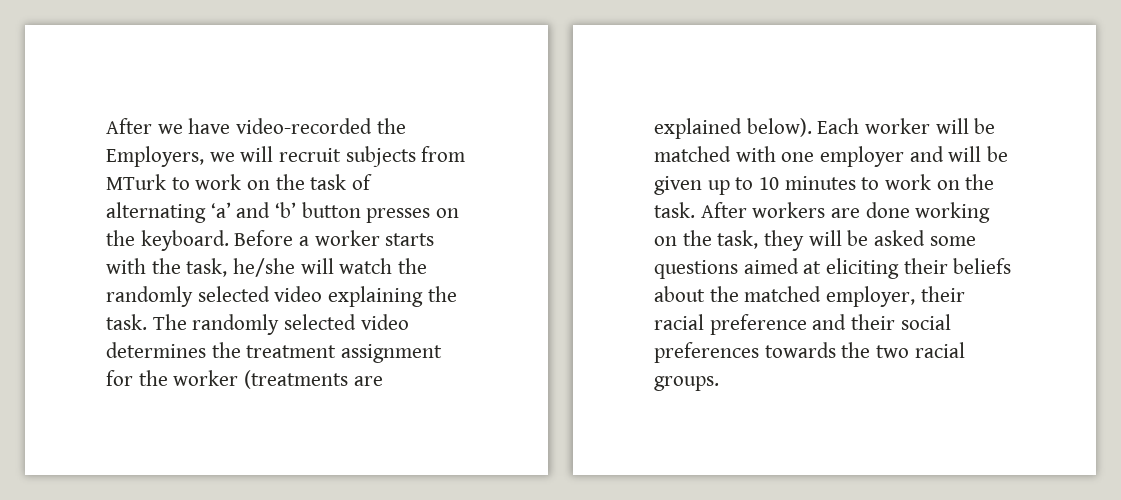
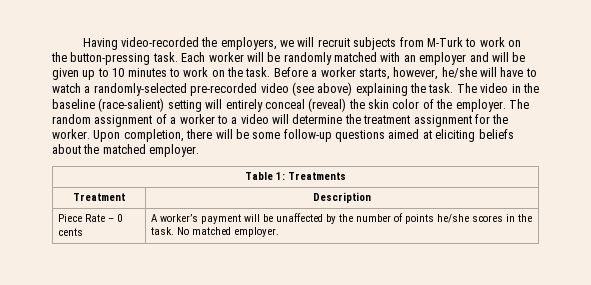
- After we have video-recorded the Employers, we will recruit subjects from MTurk to work on the task of alternating ‘a’ and ‘b’ button presses on the keyboard. Before a worker starts with the task, he/she will watch the randomly selected video explaining the task. The randomly selected video determines the treatment assignment for the worker (treatments are explained below).
+ Having video-recorded the employers, we will recruit subjects from M-Turk to work on the button-pressing task.
- Each worker will be matched with one employer and will be given up to 10 minutes to work on the task.
+ Each worker will be randomly matched with an employer and will be given up to 10 minutes to work on the task.
- After workers are done working on the task, they will be asked some questions aimed at eliciting their beliefs about the matched employer, their racial preference and their social preferences towards the two racial groups.
+ Before a worker starts, however, he/she will have to watch a randomly-selected pre-recorded video (see above) explaining the task. The video in the baseline (race-salient) setting will entirely conceal (reveal) the skin color of the employer. The random assignment of a worker to a video will determine the treatment assignment for the worker. Upon completion, there will be some follow-up questions aimed at eliciting beliefs about the matched employer.
+ Table 1: Treatments
+ Treatment | Description
+ Piece Rate – 0 cents | A worker’s payment will be unaffected by the number of points he/she scores in the task. No matched employer.

